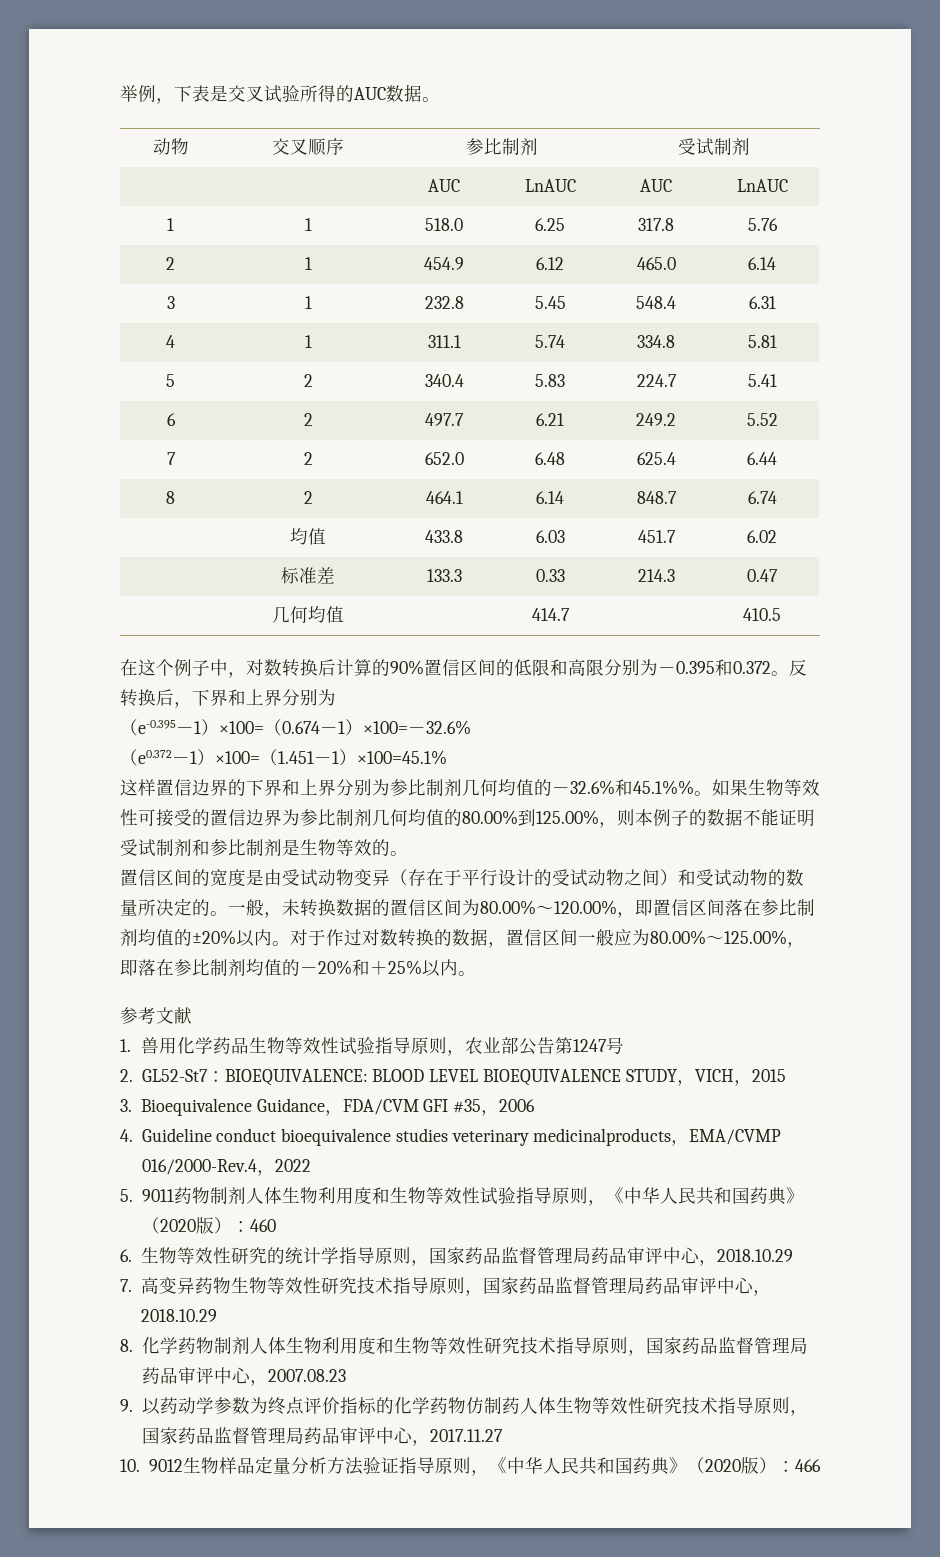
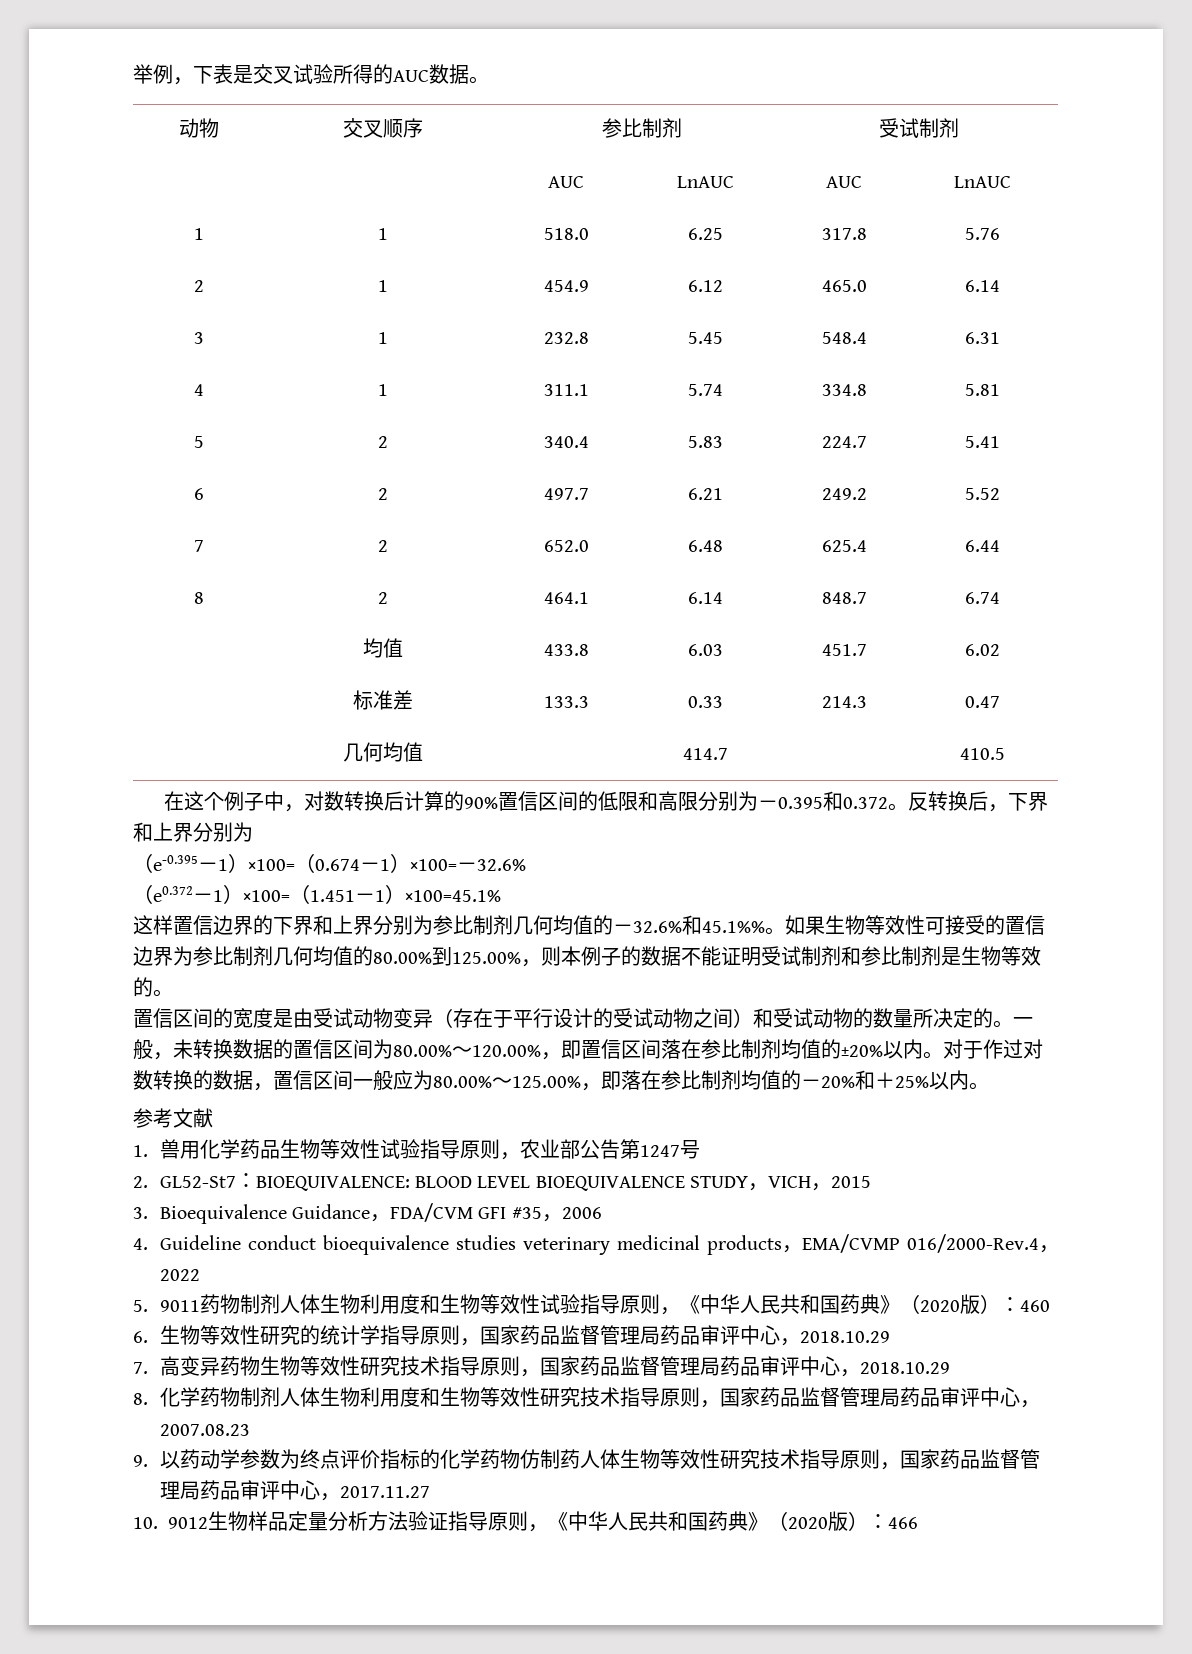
- 4. Guideline conduct bioequivalence studies veterinary medicinalproducts，EMA/CVMP 016/2000-Rev.4，2022
+ 4. Guideline conduct bioequivalence studies veterinary medicinal products，EMA/CVMP 016/2000-Rev.4，2022

